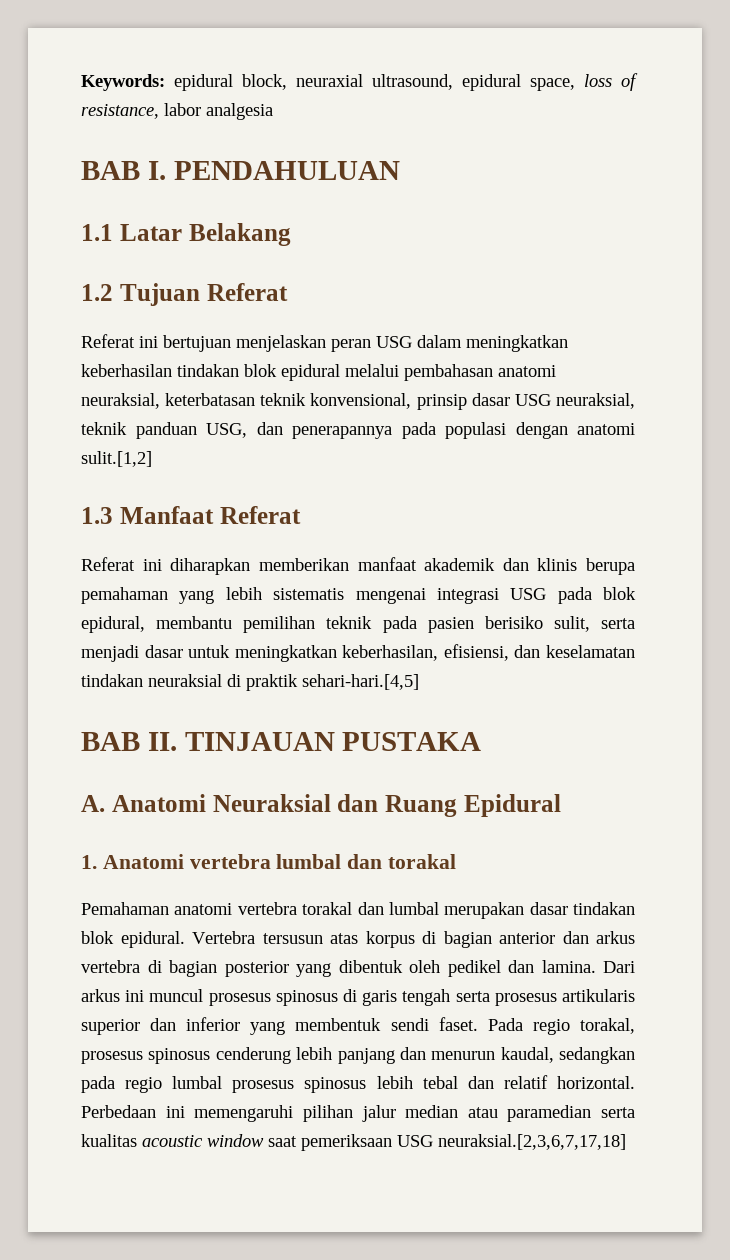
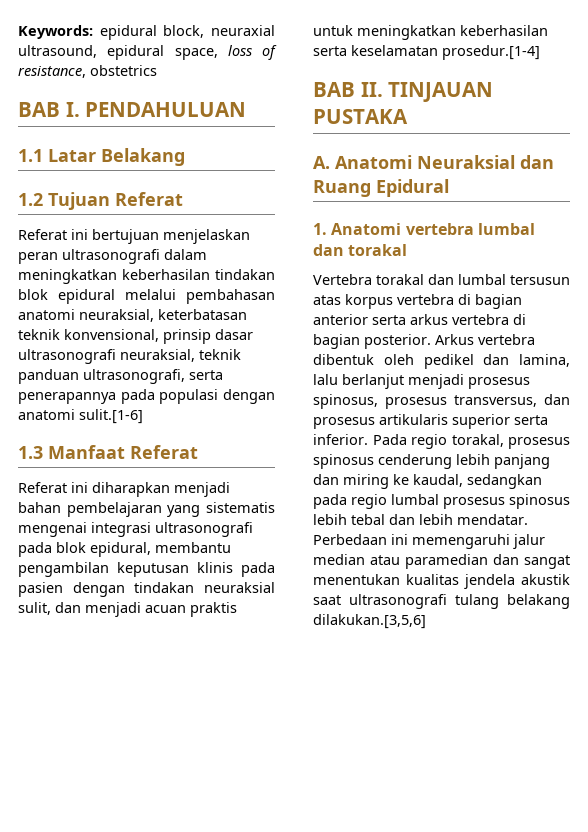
- Keywords: epidural block, neuraxial ultrasound, epidural space, loss of resistance, labor analgesia
+ Keywords: epidural block, neuraxial ultrasound, epidural space, loss of resistance, obstetrics
- Referat ini bertujuan menjelaskan peran USG dalam meningkatkan keberhasilan tindakan blok epidural melalui pembahasan anatomi neuraksial, keterbatasan teknik konvensional, prinsip dasar USG neuraksial, teknik panduan USG, dan penerapannya pada populasi dengan anatomi sulit.[1,2]
+ Referat ini bertujuan menjelaskan peran ultrasonografi dalam meningkatkan keberhasilan tindakan blok epidural melalui pembahasan anatomi neuraksial, keterbatasan teknik konvensional, prinsip dasar ultrasonografi neuraksial, teknik panduan ultrasonografi, serta penerapannya pada populasi dengan anatomi sulit.[1-6]
- Referat ini diharapkan memberikan manfaat akademik dan klinis berupa pemahaman yang lebih sistematis mengenai integrasi USG pada blok epidural, membantu pemilihan teknik pada pasien berisiko sulit, serta menjadi dasar untuk meningkatkan keberhasilan, efisiensi, dan keselamatan tindakan neuraksial di praktik sehari-hari.[4,5]
+ Referat ini diharapkan menjadi bahan pembelajaran yang sistematis mengenai integrasi ultrasonografi pada blok epidural, membantu pengambilan keputusan klinis pada pasien dengan tindakan neuraksial sulit, dan menjadi acuan praktis untuk meningkatkan keberhasilan serta keselamatan prosedur.[1-4]
- Pemahaman anatomi vertebra torakal dan lumbal merupakan dasar tindakan blok epidural. Vertebra tersusun atas korpus di bagian anterior dan arkus vertebra di bagian posterior yang dibentuk oleh pedikel dan lamina. Dari arkus ini muncul prosesus spinosus di garis tengah serta prosesus artikularis superior dan inferior yang membentuk sendi faset.
+ Vertebra torakal dan lumbal tersusun atas korpus vertebra di bagian anterior serta arkus vertebra di bagian posterior. Arkus vertebra dibentuk oleh pedikel dan lamina, lalu berlanjut menjadi prosesus spinosus, prosesus transversus, dan prosesus artikularis superior serta inferior.
- Pada regio torakal, prosesus spinosus cenderung lebih panjang dan menurun kaudal, sedangkan pada regio lumbal prosesus spinosus lebih tebal dan relatif horizontal.
+ Pada regio torakal, prosesus spinosus cenderung lebih panjang dan miring ke kaudal, sedangkan pada regio lumbal prosesus spinosus lebih tebal dan lebih mendatar.
- Perbedaan ini memengaruhi pilihan jalur median atau paramedian serta kualitas acoustic window saat pemeriksaan USG neuraksial.[2,3,6,7,17,18]
+ Perbedaan ini memengaruhi jalur median atau paramedian dan sangat menentukan kualitas jendela akustik saat ultrasonografi tulang belakang dilakukan.[3,5,6]

